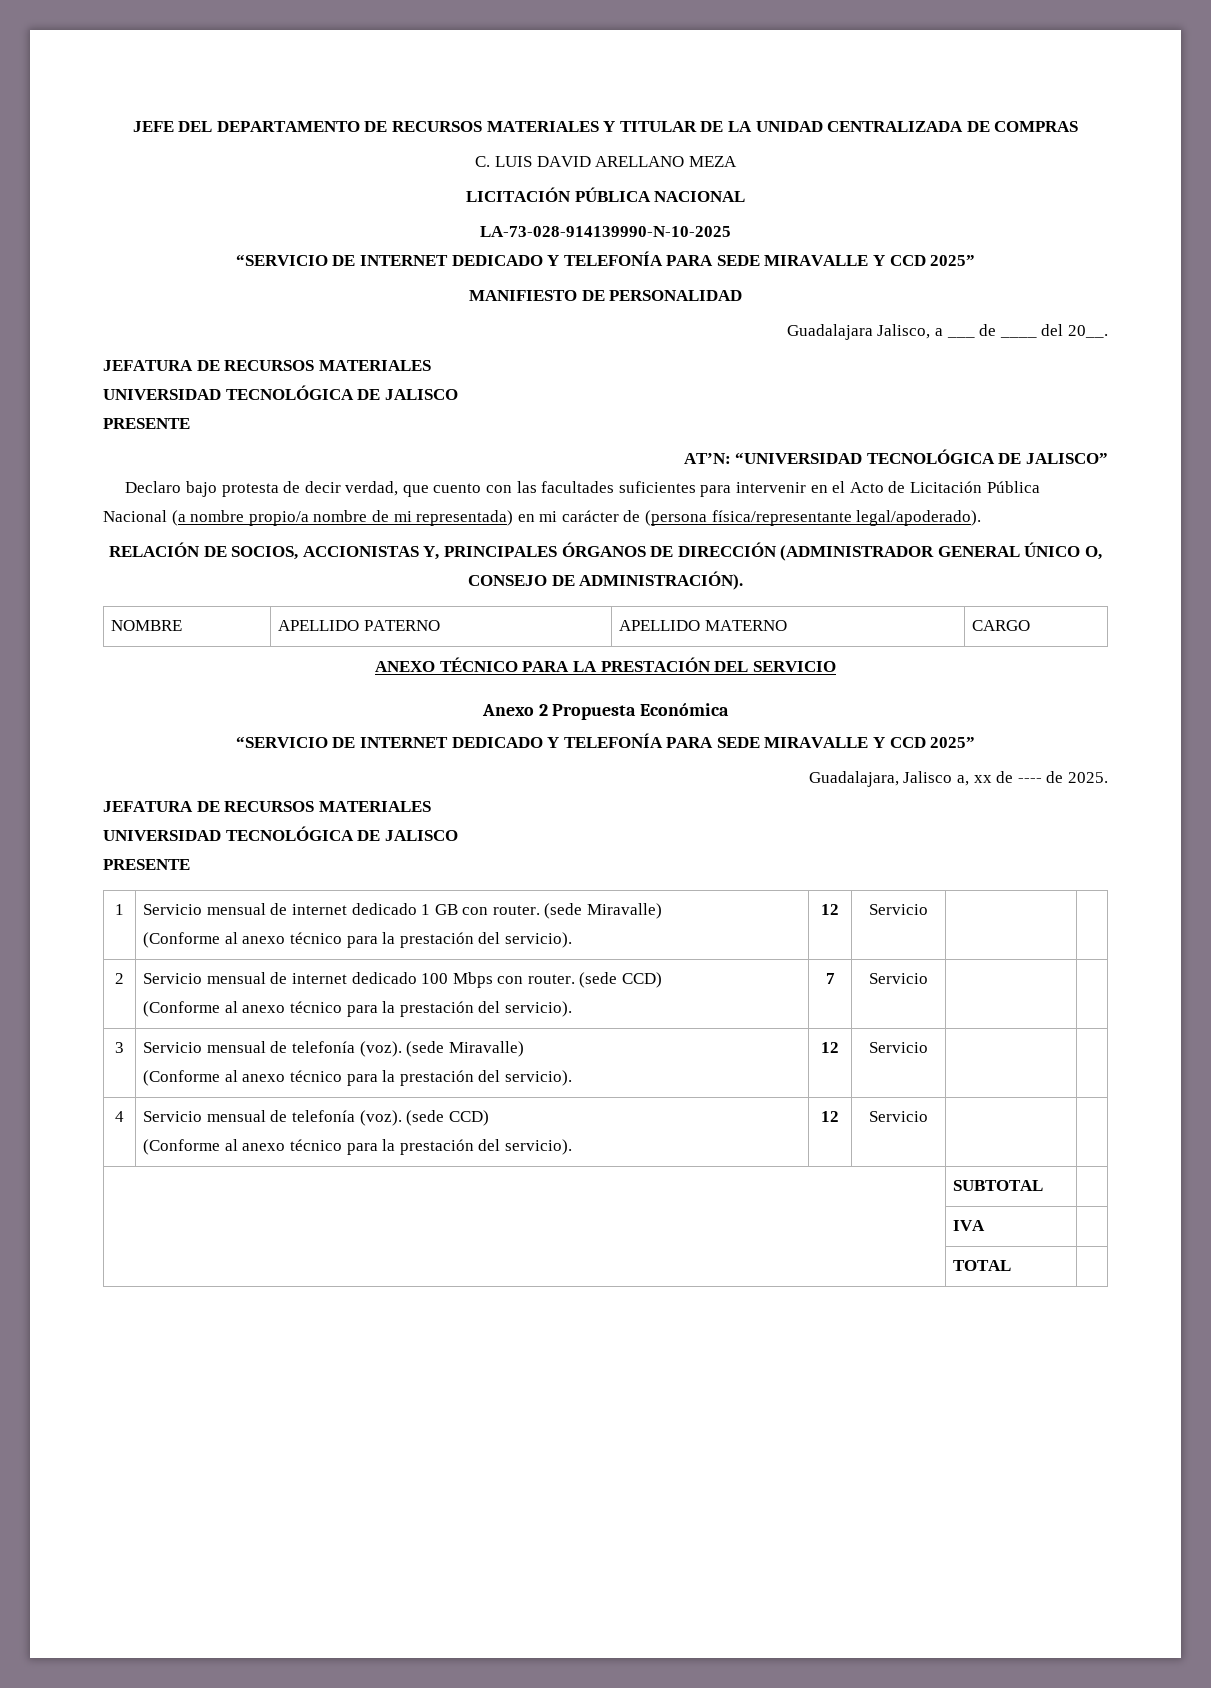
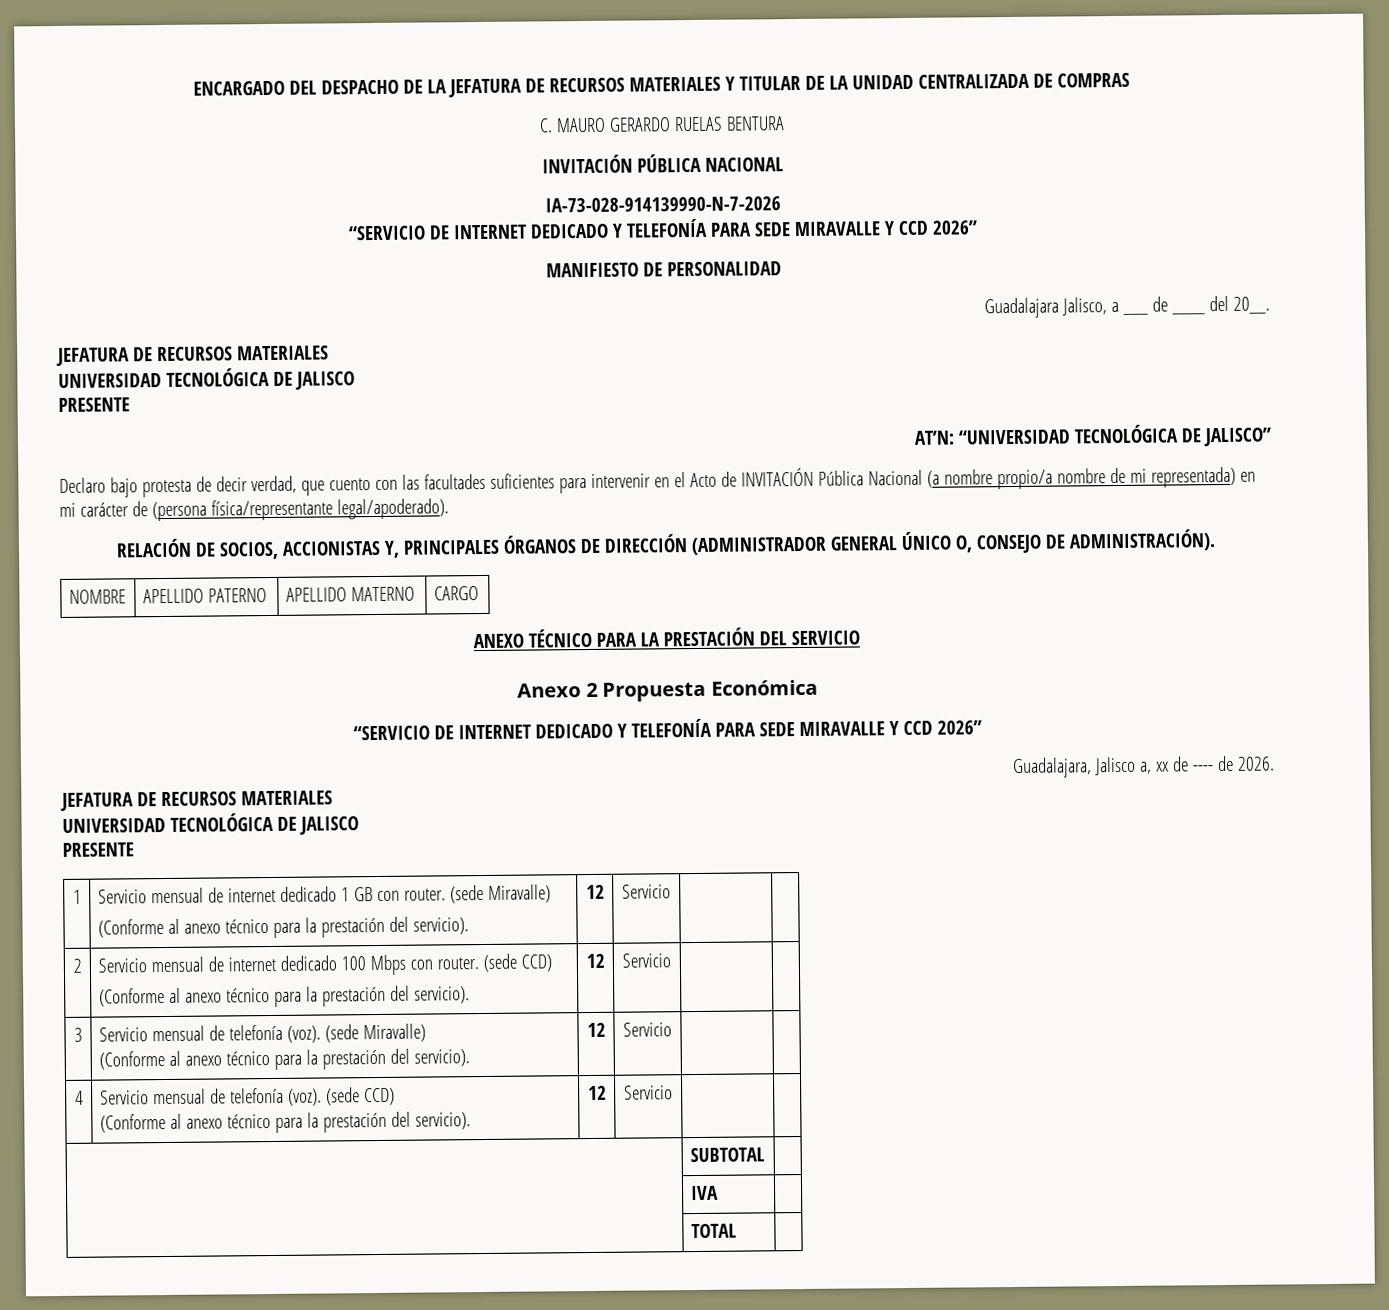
- JEFE DEL DEPARTAMENTO DE RECURSOS MATERIALES Y TITULAR DE LA UNIDAD CENTRALIZADA DE COMPRAS
+ ENCARGADO DEL DESPACHO DE LA JEFATURA DE RECURSOS MATERIALES Y TITULAR DE LA UNIDAD CENTRALIZADA DE COMPRAS
- C. LUIS DAVID ARELLANO MEZA
- LICITACIÓN PÚBLICA NACIONAL
+ C. MAURO GERARDO RUELAS BENTURA
+ INVITACIÓN PÚBLICA NACIONAL
- LA-73-028-914139990-N-10-2025
- “SERVICIO DE INTERNET DEDICADO Y TELEFONÍA PARA SEDE MIRAVALLE Y CCD 2025”
+ IA-73-028-914139990-N-7-2026
+ “SERVICIO DE INTERNET DEDICADO Y TELEFONÍA PARA SEDE MIRAVALLE Y CCD 2026”
- Declaro bajo protesta de decir verdad, que cuento con las facultades suficientes para intervenir en el Acto de Licitación Pública Nacional (a nombre propio/a nombre de mi representada) en mi carácter de (persona física/representante legal/apoderado).
+ Declaro bajo protesta de decir verdad, que cuento con las facultades suficientes para intervenir en el Acto de INVITACIÓN Pública Nacional (a nombre propio/a nombre de mi representada) en mi carácter de (persona física/representante legal/apoderado).
  Anexo 2 Propuesta Económica
- “SERVICIO DE INTERNET DEDICADO Y TELEFONÍA PARA SEDE MIRAVALLE Y CCD 2025”
+ “SERVICIO DE INTERNET DEDICADO Y TELEFONÍA PARA SEDE MIRAVALLE Y CCD 2026”
- Guadalajara, Jalisco a, xx de ---- de 2025.
+ Guadalajara, Jalisco a, xx de ---- de 2026.
  2 | Servicio mensual de internet dedicado 100 Mbps con router. (sede CCD)
- (Conforme al anexo técnico para la prestación del servicio). | 7 | Servicio | |
+ (Conforme al anexo técnico para la prestación del servicio). | 12 | Servicio | |

